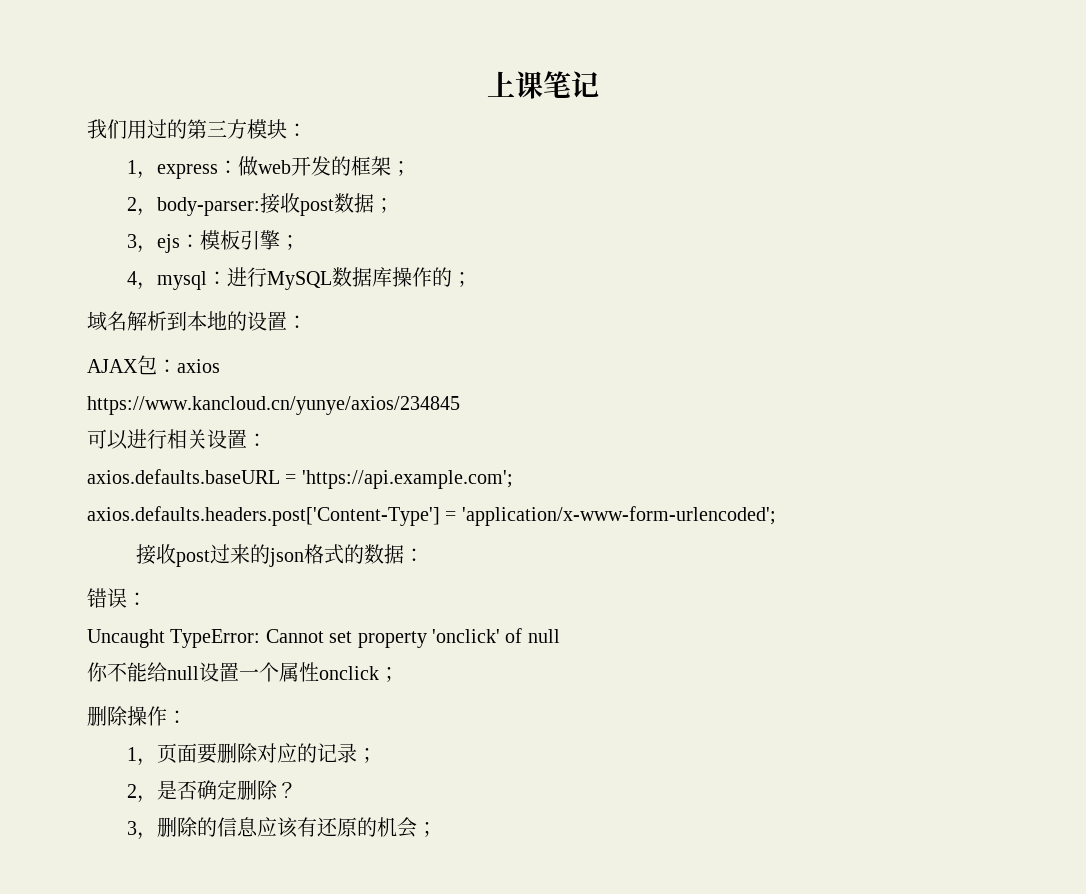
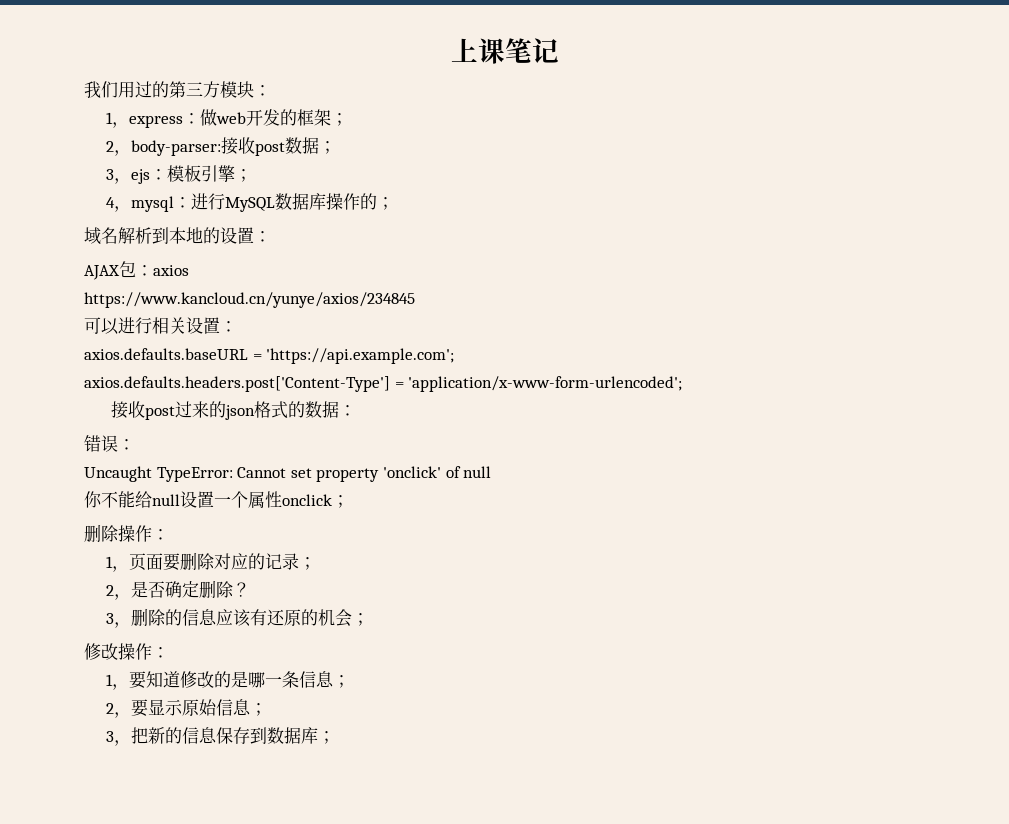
+ 修改操作：
+ 1，要知道修改的是哪一条信息；
+ 2，要显示原始信息；
+ 3，把新的信息保存到数据库；

